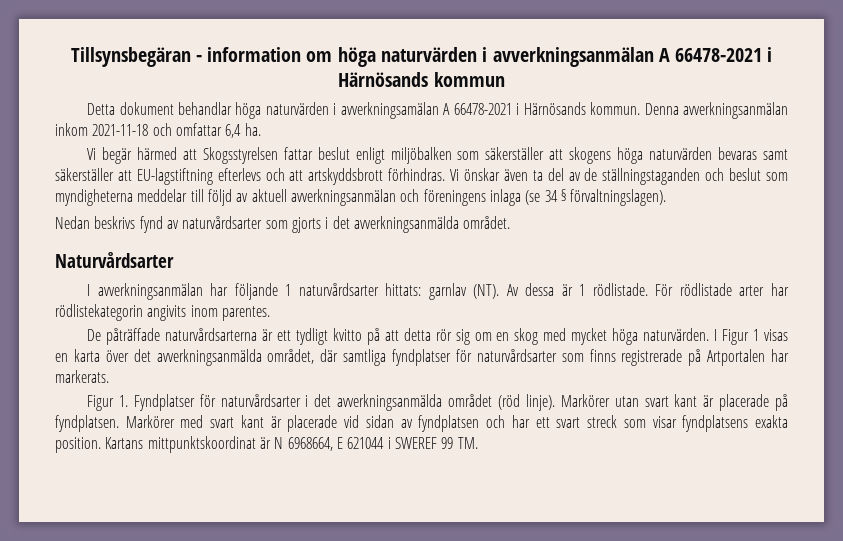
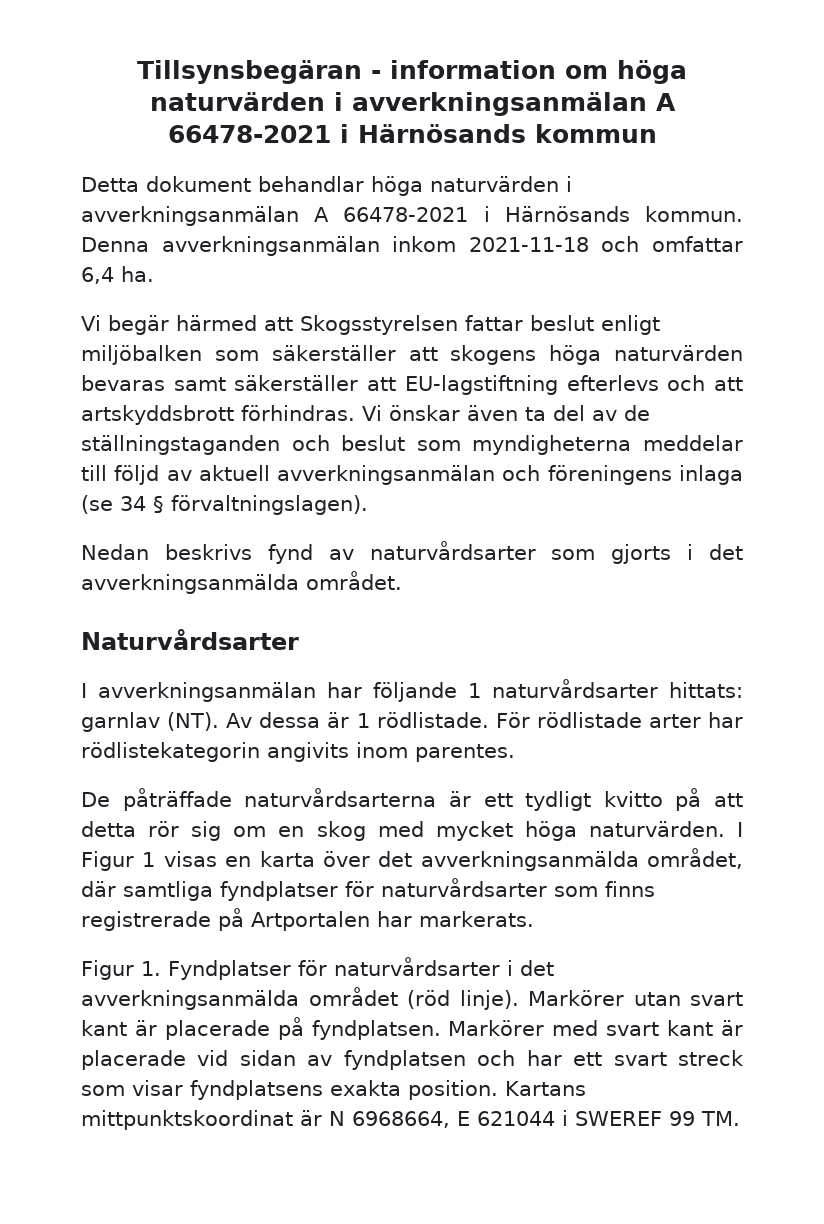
- Detta dokument behandlar höga naturvärden i avverkningsamälan A 66478-2021 i Härnösands kommun.
+ Detta dokument behandlar höga naturvärden i avverkningsanmälan A 66478-2021 i Härnösands kommun.

